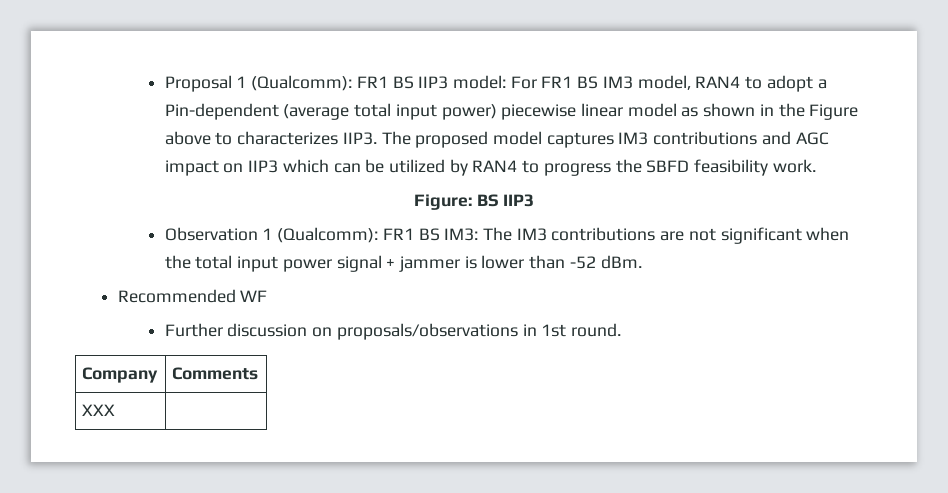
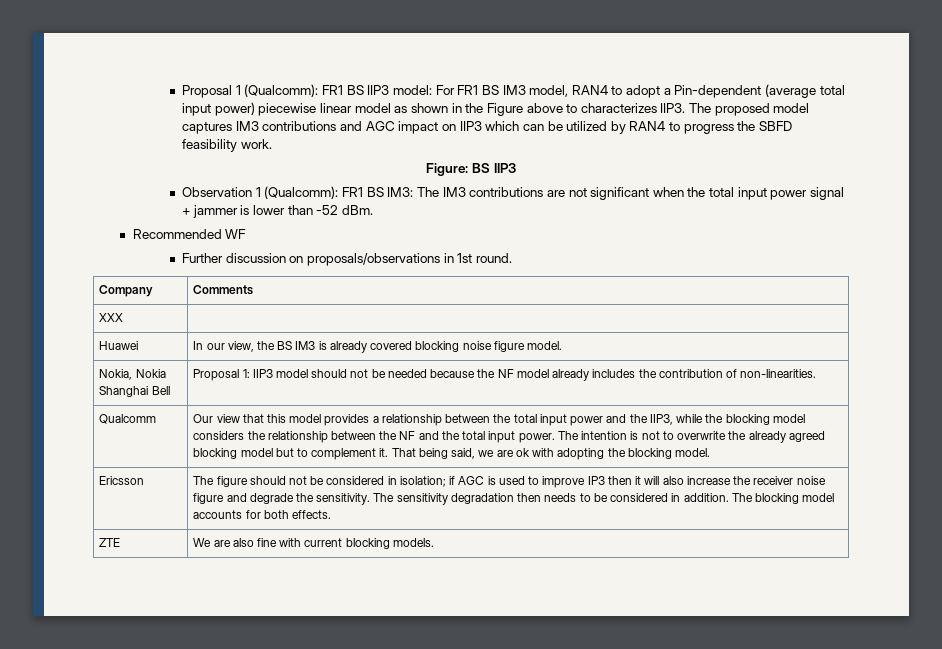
+ Huawei | In our view, the BS IM3 is already covered blocking noise figure model.
+ Nokia, Nokia Shanghai Bell | Proposal 1: IIP3 model should not be needed because the NF model already includes the contribution of non-linearities.
+ Qualcomm | Our view that this model provides a relationship between the total input power and the IIP3, while the blocking model considers the relationship between the NF and the total input power. The intention is not to overwrite the already agreed blocking model but to complement it. That being said, we are ok with adopting the blocking model.
+ Ericsson | The figure should not be considered in isolation; if AGC is used to improve IP3 then it will also increase the receiver noise figure and degrade the sensitivity. The sensitivity degradation then needs to be considered in addition. The blocking model accounts for both effects.
+ ZTE | We are also fine with current blocking models.

